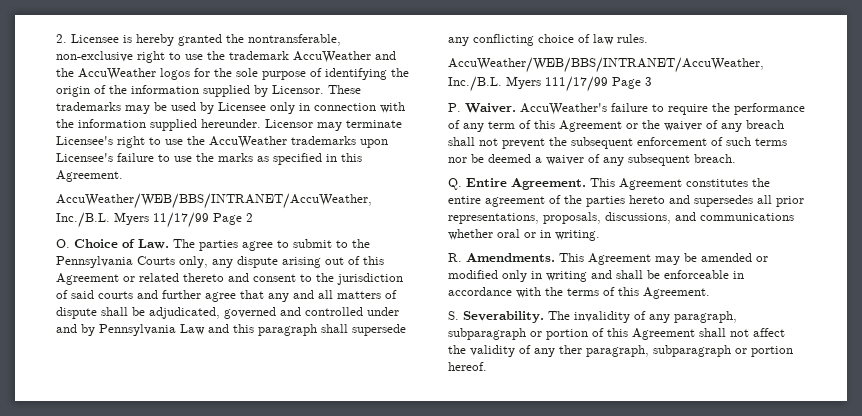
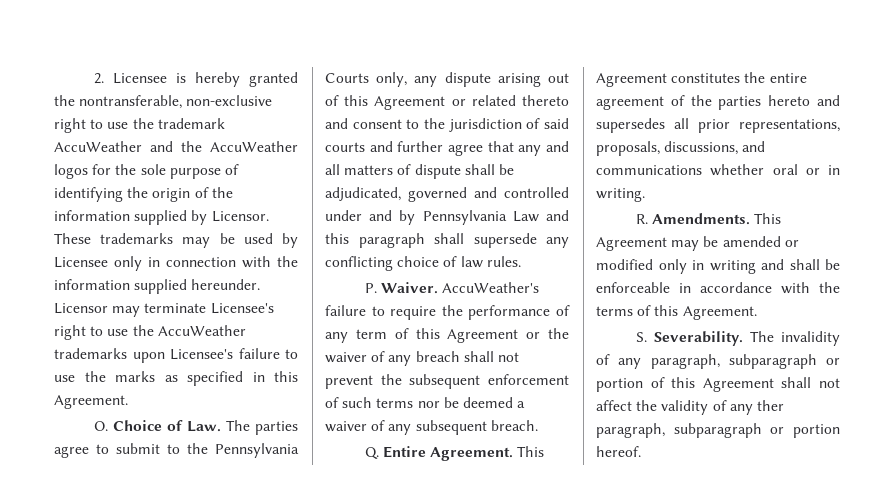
- AccuWeather/WEB/BBS/INTRANET/AccuWeather, Inc./B.L. Myers 11/17/99 Page 2
- AccuWeather/WEB/BBS/INTRANET/AccuWeather, Inc./B.L. Myers 111/17/99 Page 3

